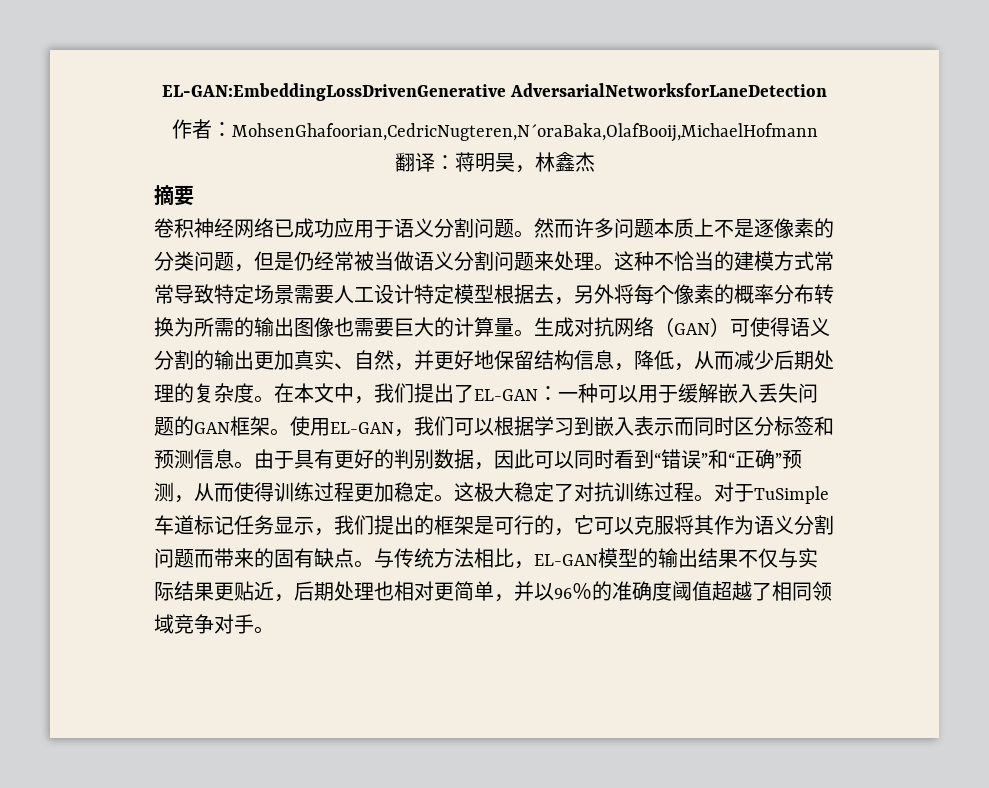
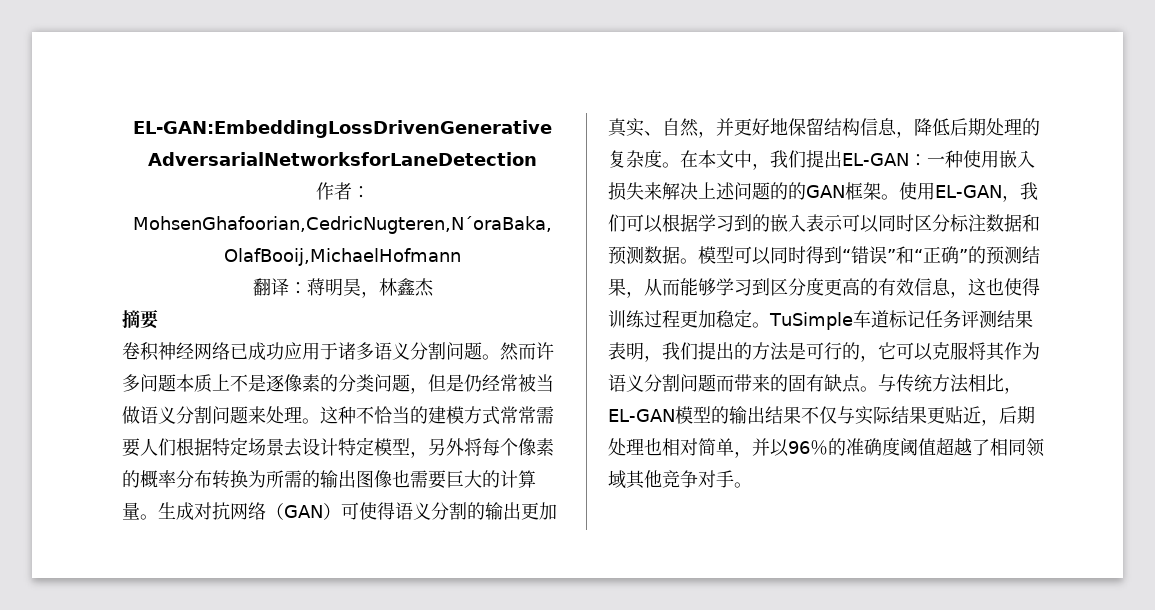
- 卷积神经网络已成功应用于语义分割问题。
+ 卷积神经网络已成功应用于诸多语义分割问题。
- 这种不恰当的建模方式常常导致特定场景需要人工设计特定模型根据去，另外将每个像素的概率分布转换为所需的输出图像也需要巨大的计算量。
+ 这种不恰当的建模方式常常需要人们根据特定场景去设计特定模型，另外将每个像素的概率分布转换为所需的输出图像也需要巨大的计算量。
- 生成对抗网络（GAN）可使得语义分割的输出更加真实、自然，并更好地保留结构信息，降低，从而减少后期处理的复杂度。
+ 生成对抗网络（GAN）可使得语义分割的输出更加真实、自然，并更好地保留结构信息，降低后期处理的复杂度。
- 在本文中，我们提出了EL-GAN：一种可以用于缓解嵌入丢失问题的GAN框架。
+ 在本文中，我们提出EL-GAN：一种使用嵌入损失来解决上述问题的的GAN框架。
- 使用EL-GAN，我们可以根据学习到嵌入表示而同时区分标签和预测信息。由于具有更好的判别数据，因此可以同时看到“错误”和“正确”预测，从而使得训练过程更加稳定。
+ 使用EL-GAN，我们可以根据学习到的嵌入表示可以同时区分标注数据和预测数据。模型可以同时得到“错误”和“正确”的预测结果，从而能够学习到区分度更高的有效信息，这也使得训练过程更加稳定。
- 这极大稳定了对抗训练过程。对于TuSimple车道标记任务显示，我们提出的框架是可行的，它可以克服将其作为语义分割问题而带来的固有缺点。
+ TuSimple车道标记任务评测结果表明，我们提出的方法是可行的，它可以克服将其作为语义分割问题而带来的固有缺点。
- 与传统方法相比，EL-GAN模型的输出结果不仅与实际结果更贴近，后期处理也相对更简单，并以96％的准确度阈值超越了相同领域竞争对手。
+ 与传统方法相比，EL-GAN模型的输出结果不仅与实际结果更贴近，后期处理也相对简单，并以96％的准确度阈值超越了相同领域其他竞争对手。

